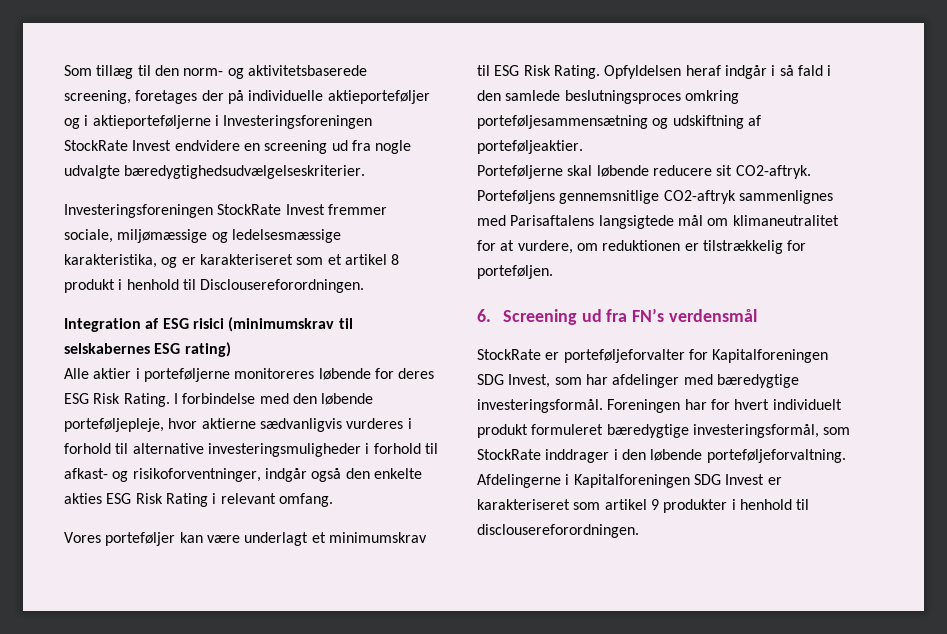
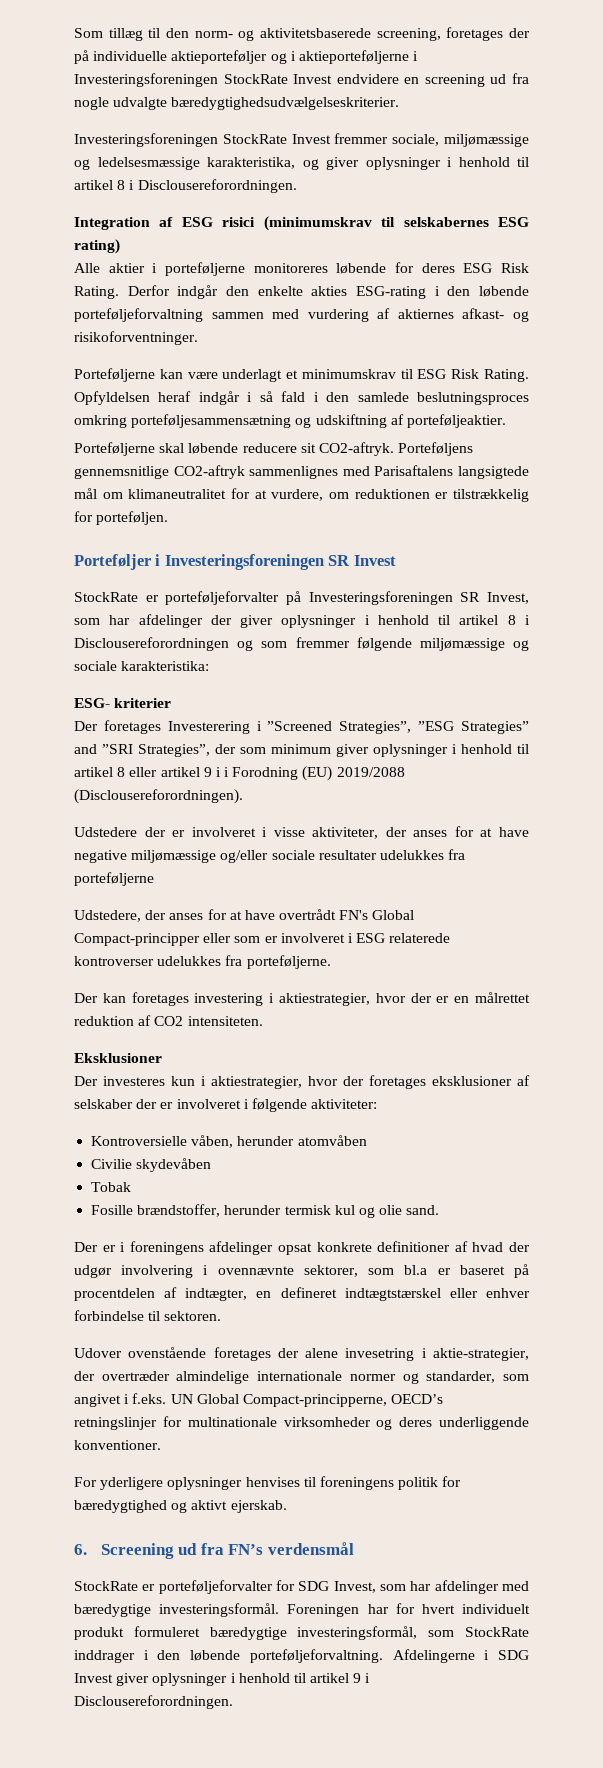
- Investeringsforeningen StockRate Invest fremmer sociale, miljømæssige og ledelsesmæssige karakteristika, og er karakteriseret som et artikel 8 produkt i henhold til Disclousereforordningen.
+ Investeringsforeningen StockRate Invest fremmer sociale, miljømæssige og ledelsesmæssige karakteristika, og giver oplysninger i henhold til artikel 8 i Disclousereforordningen.
- I forbindelse med den løbende porteføljepleje, hvor aktierne sædvanligvis vurderes i forhold til alternative investeringsmuligheder i forhold til afkast- og risikoforventninger, indgår også den enkelte akties ESG Risk Rating i relevant omfang.
- Vores porteføljer kan være underlagt et minimumskrav til ESG Risk Rating.
+ Derfor indgår den enkelte akties ESG-rating i den løbende porteføljeforvaltning sammen med vurdering af aktiernes afkast- og risikoforventninger.
+ Porteføljerne kan være underlagt et minimumskrav til ESG Risk Rating.
+ Porteføljer i Investeringsforeningen SR Invest
+ StockRate er porteføljeforvalter på Investeringsforeningen SR Invest, som har afdelinger der giver oplysninger i henhold til artikel 8 i Disclousereforordningen og som fremmer følgende miljømæssige og sociale karakteristika:
+ ESG- kriterier
+ Der foretages Investerering i ”Screened Strategies”, ”ESG Strategies” and ”SRI Strategies”, der som minimum giver oplysninger i henhold til artikel 8 eller artikel 9 i i Forodning (EU) 2019/2088 (Disclousereforordningen).
+ Udstedere der er involveret i visse aktiviteter, der anses for at have negative miljømæssige og/eller sociale resultater udelukkes fra porteføljerne
+ Udstedere, der anses for at have overtrådt FN's Global Compact-principper eller som er involveret i ESG relaterede kontroverser udelukkes fra porteføljerne.
+ Der kan foretages investering i aktiestrategier, hvor der er en målrettet reduktion af CO2 intensiteten.
+ Eksklusioner
+ Der investeres kun i aktiestrategier, hvor der foretages eksklusioner af selskaber der er involveret i følgende aktiviteter:
+ Kontroversielle våben, herunder atomvåben
+ Civilie skydevåben
+ Tobak
+ Fosille brændstoffer, herunder termisk kul og olie sand.
+ Der er i foreningens afdelinger opsat konkrete definitioner af hvad der udgør involvering i ovennævnte sektorer, som bl.a er baseret på procentdelen af indtægter, en defineret indtægtstærskel eller enhver forbindelse til sektoren.
+ Udover ovenstående foretages der alene invesetring i aktie-strategier, der overtræder almindelige internationale normer og standarder, som angivet i f.eks. UN Global Compact-principperne, OECD’s retningslinjer for multinationale virksomheder og deres underliggende konventioner.
+ For yderligere oplysninger henvises til foreningens politik for bæredygtighed og aktivt ejerskab.
- StockRate er porteføljeforvalter for Kapitalforeningen SDG Invest, som har afdelinger med bæredygtige investeringsformål.
+ StockRate er porteføljeforvalter for SDG Invest, som har afdelinger med bæredygtige investeringsformål.
- Afdelingerne i Kapitalforeningen SDG Invest er karakteriseret som artikel 9 produkter i henhold til disclousereforordningen.
+ Afdelingerne i SDG Invest giver oplysninger i henhold til artikel 9 i Disclousereforordningen.

